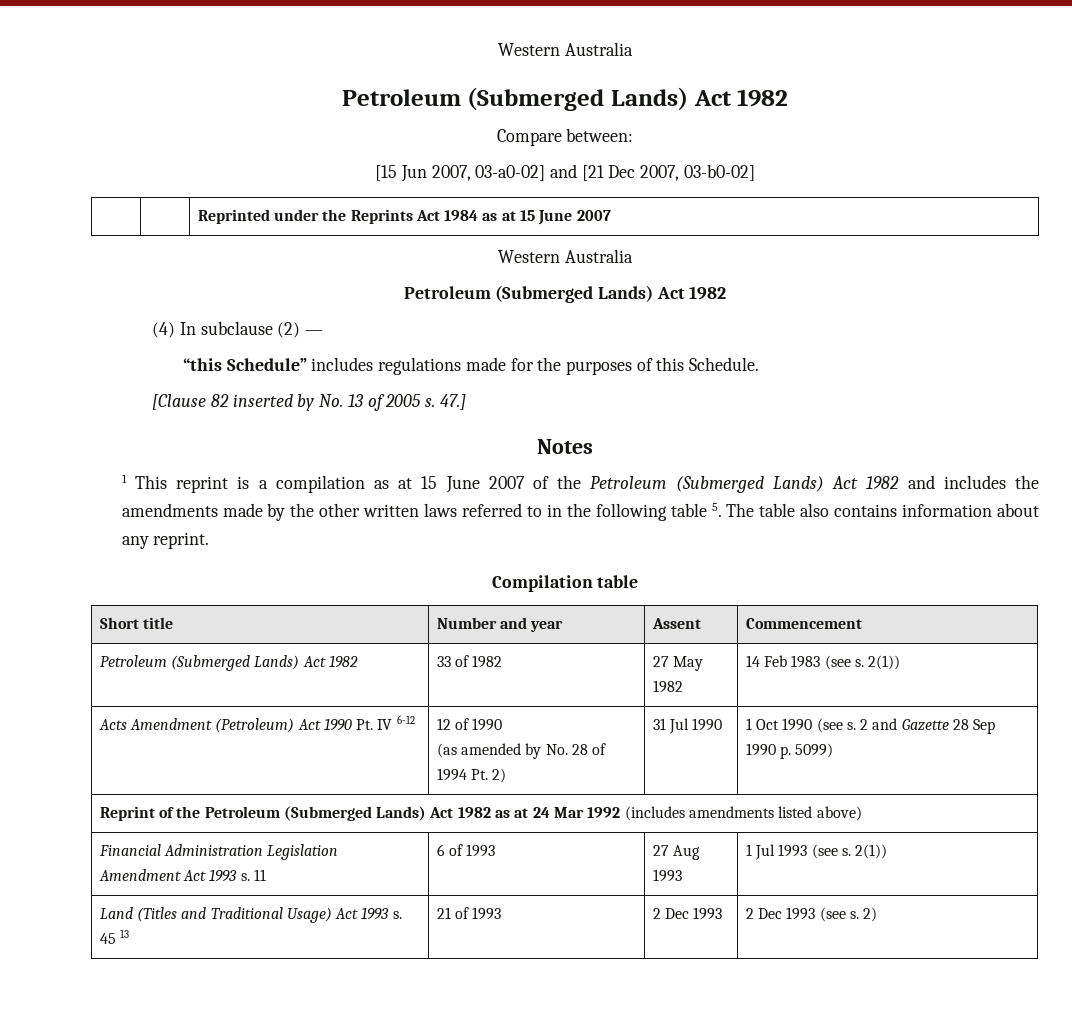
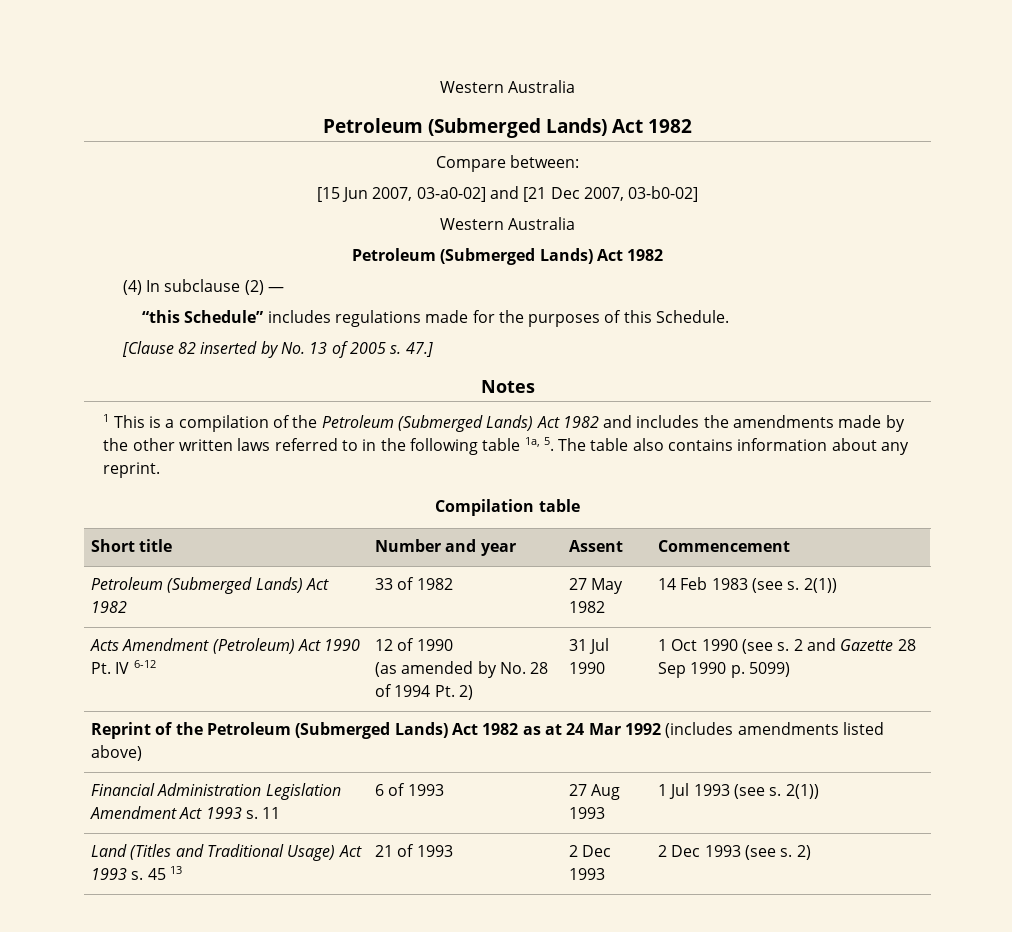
- | | Reprinted under the Reprints Act 1984 as at 15 June 2007
- 1 This reprint is a compilation as at 15 June 2007 of the Petroleum (Submerged Lands) Act 1982 and includes the amendments made by the other written laws referred to in the following table 5. The table also contains information about any reprint.
+ 1 This is a compilation of the Petroleum (Submerged Lands) Act 1982 and includes the amendments made by the other written laws referred to in the following table 1a, 5. The table also contains information about any reprint.

